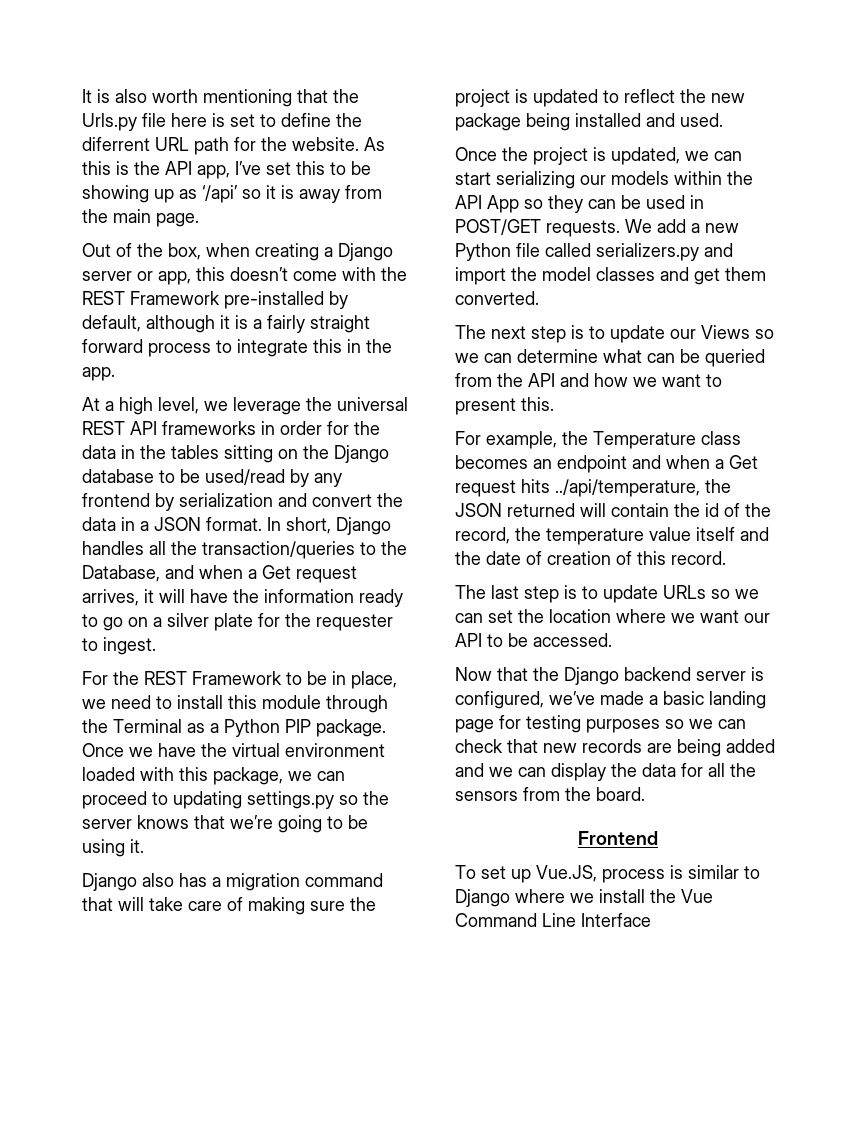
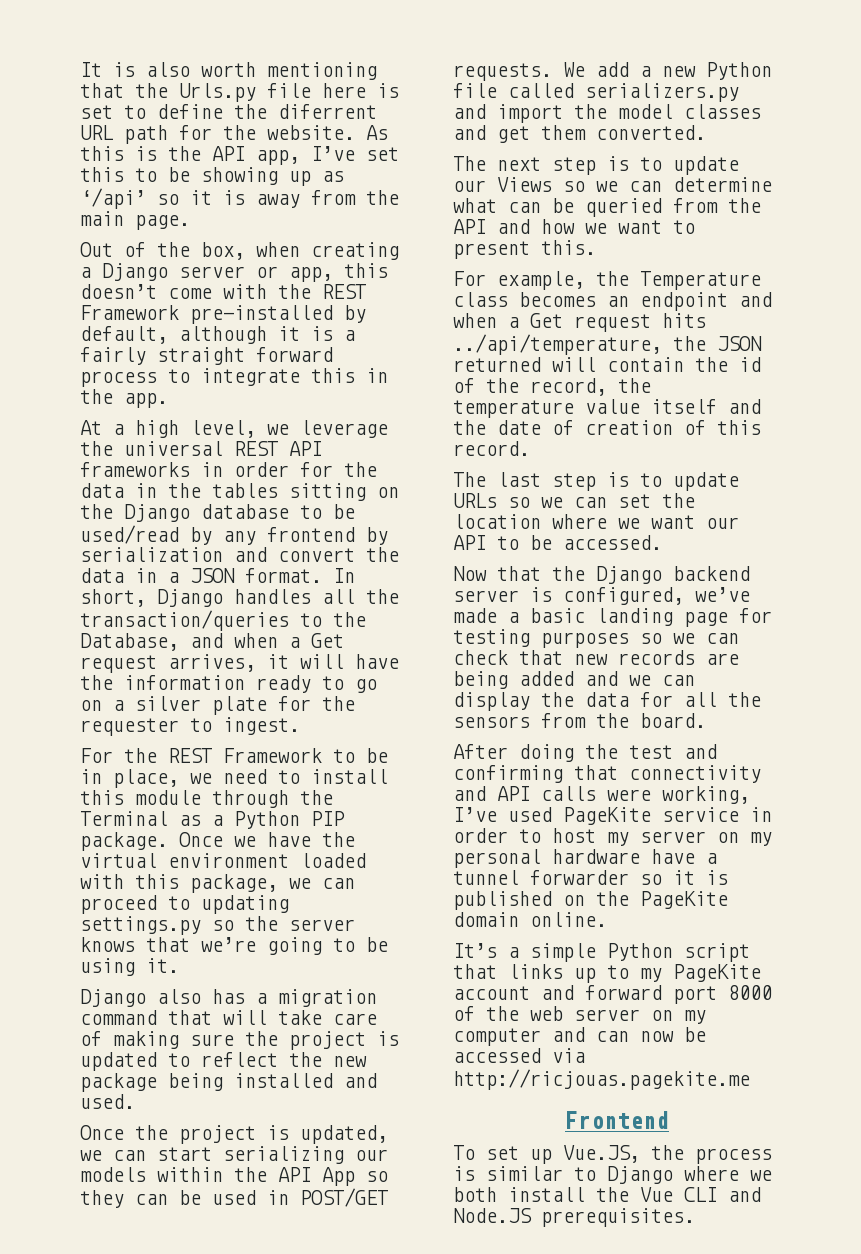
+ After doing the test and confirming that connectivity and API calls were working, I’ve used PageKite service in order to host my server on my personal hardware have a tunnel forwarder so it is published on the PageKite domain online.
+ It’s a simple Python script that links up to my PageKite account and forward port 8000 of the web server on my computer and can now be accessed via http://ricjouas.pagekite.me
- To set up Vue.JS, process is similar to Django where we install the Vue Command Line Interface
+ To set up Vue.JS, the process is similar to Django where we both install the Vue CLI and Node.JS prerequisites.

